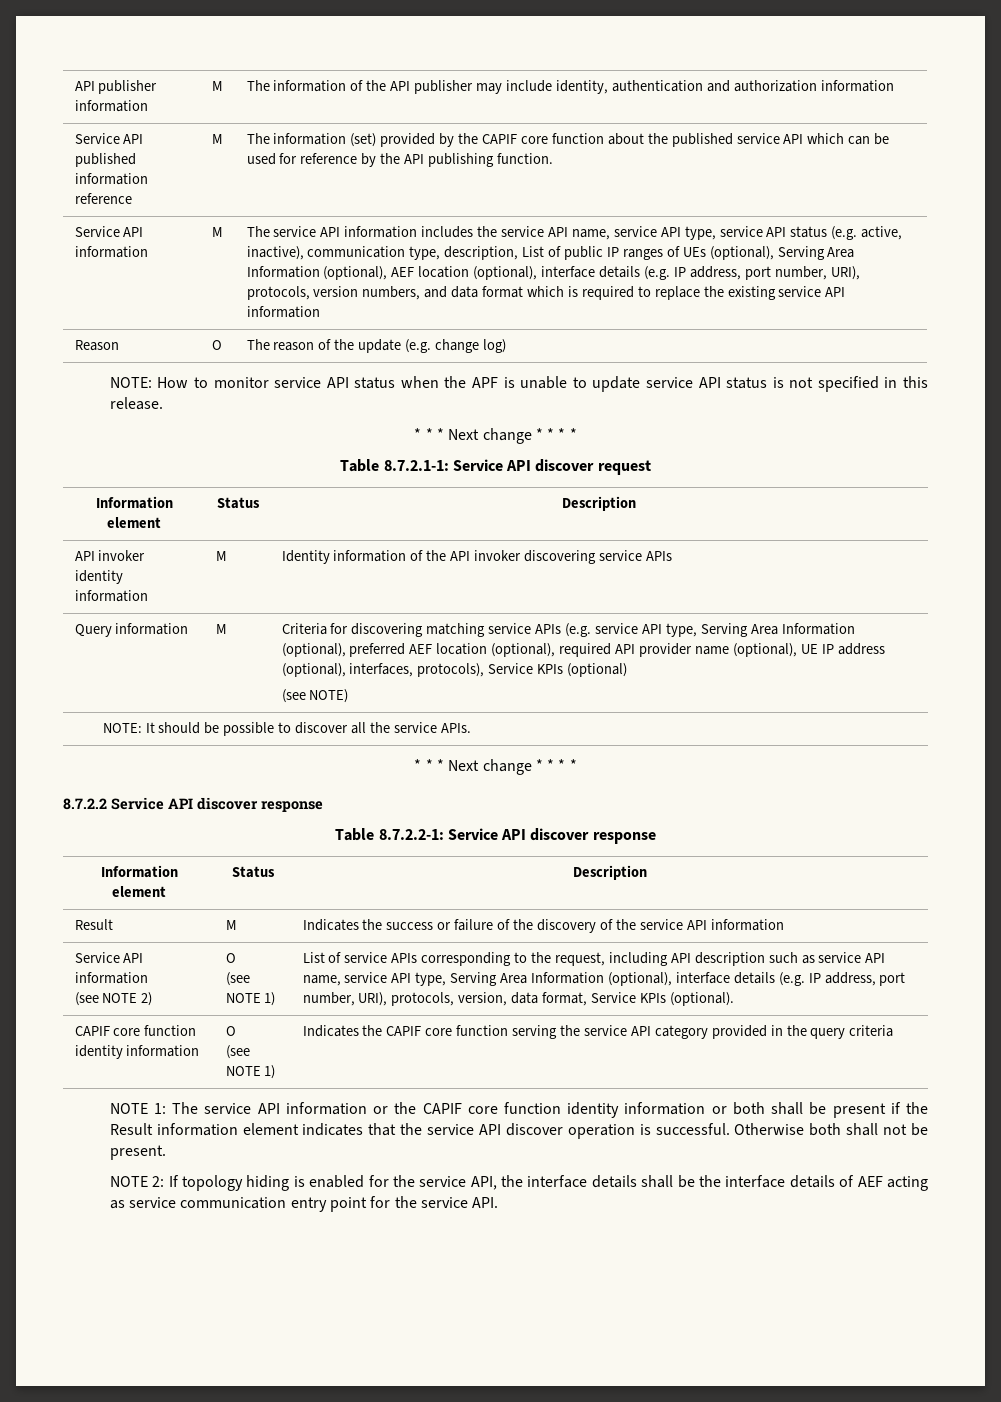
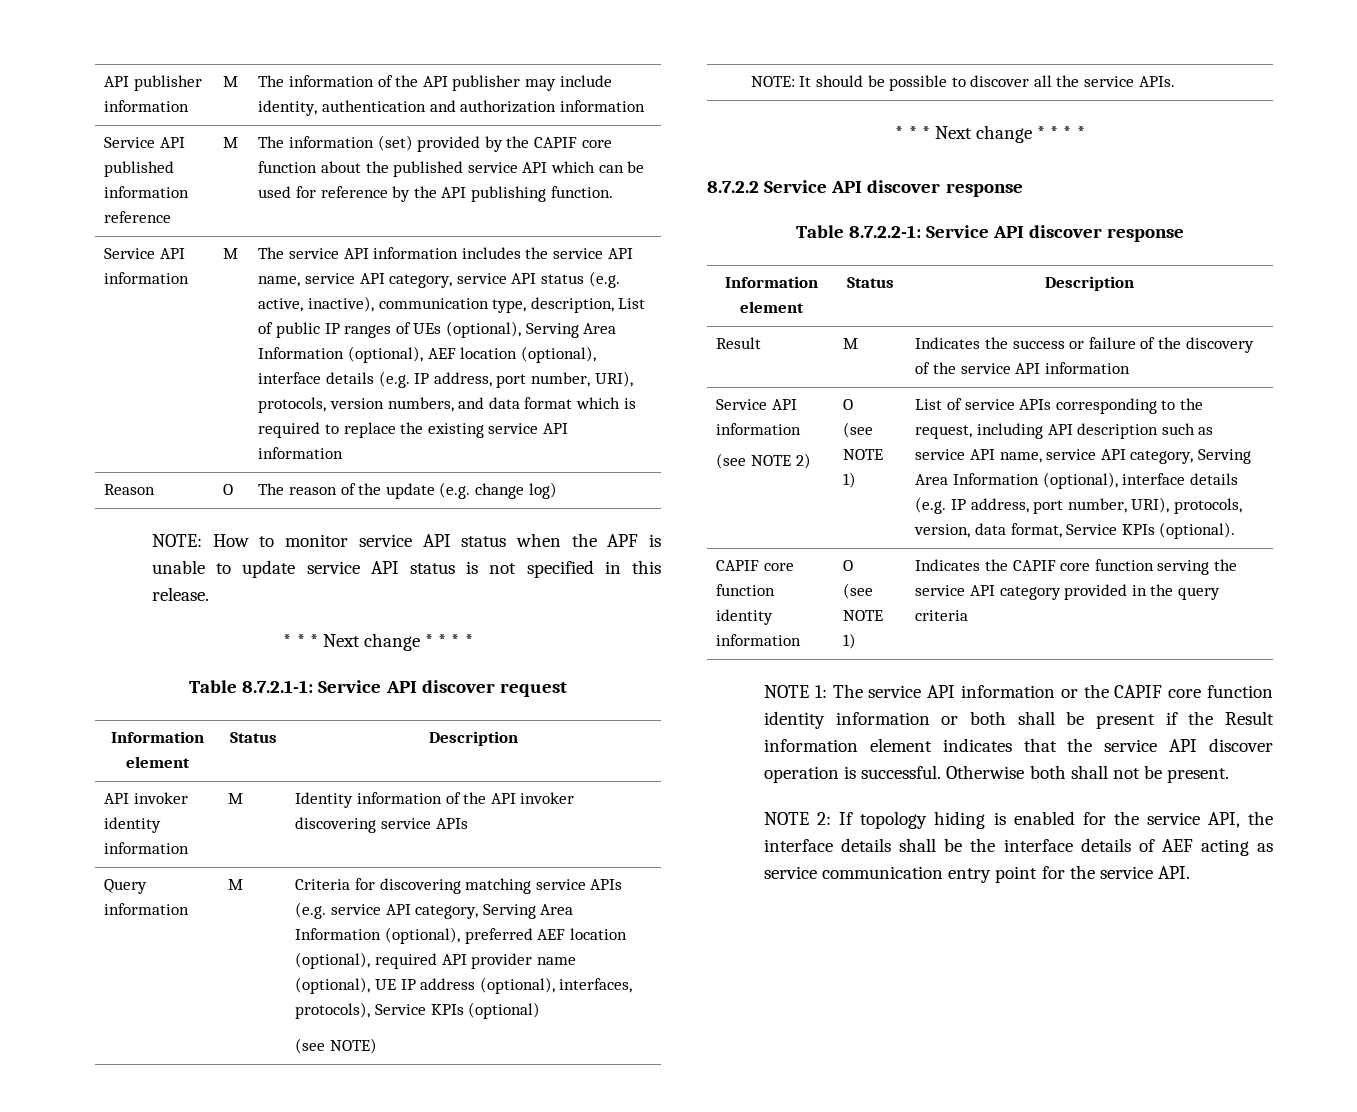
- The service API information includes the service API name, service API type, service API status (e.g. active, inactive), communication type, description, List of public IP ranges of UEs (optional), Serving Area Information (optional), AEF location (optional), interface details (e.g. IP address, port number, URI), protocols, version numbers, and data format which is required to replace the existing service API information
+ The service API information includes the service API name, service API category, service API status (e.g. active, inactive), communication type, description, List of public IP ranges of UEs (optional), Serving Area Information (optional), AEF location (optional), interface details (e.g. IP address, port number, URI), protocols, version numbers, and data format which is required to replace the existing service API information
- Query information | M | Criteria for discovering matching service APIs (e.g. service API type, Serving Area Information (optional), preferred AEF location (optional), required API provider name (optional), UE IP address (optional), interfaces, protocols), Service KPIs (optional)
+ Query information | M | Criteria for discovering matching service APIs (e.g. service API category, Serving Area Information (optional), preferred AEF location (optional), required API provider name (optional), UE IP address (optional), interfaces, protocols), Service KPIs (optional)
- List of service APIs corresponding to the request, including API description such as service API name, service API type, Serving Area Information (optional), interface details (e.g. IP address, port number, URI), protocols, version, data format, Service KPIs (optional).
+ List of service APIs corresponding to the request, including API description such as service API name, service API category, Serving Area Information (optional), interface details (e.g. IP address, port number, URI), protocols, version, data format, Service KPIs (optional).

